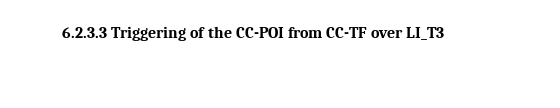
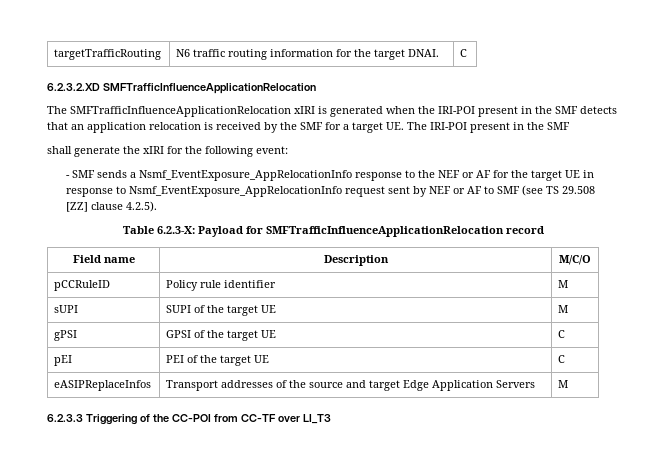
+ targetTrafficRouting | N6 traffic routing information for the target DNAI. | C
+ 6.2.3.2.XD SMFTrafficInfluenceApplicationRelocation
+ The SMFTrafficInfluenceApplicationRelocation xIRI is generated when the IRI-POI present in the SMF detects that an application relocation is received by the SMF for a target UE. The IRI-POI present in the SMF
+ shall generate the xIRI for the following event:
+ - SMF sends a Nsmf_EventExposure_AppRelocationInfo response to the NEF or AF for the target UE in response to Nsmf_EventExposure_AppRelocationInfo request sent by NEF or AF to SMF (see TS 29.508 [ZZ] clause 4.2.5).
+ Table 6.2.3-X: Payload for SMFTrafficInfluenceApplicationRelocation record
+ Field name | Description | M/C/O
+ pCCRuleID | Policy rule identifier | M
+ sUPI | SUPI of the target UE | M
+ gPSI | GPSI of the target UE | C
+ pEI | PEI of the target UE | C
+ eASIPReplaceInfos | Transport addresses of the source and target Edge Application Servers | M

